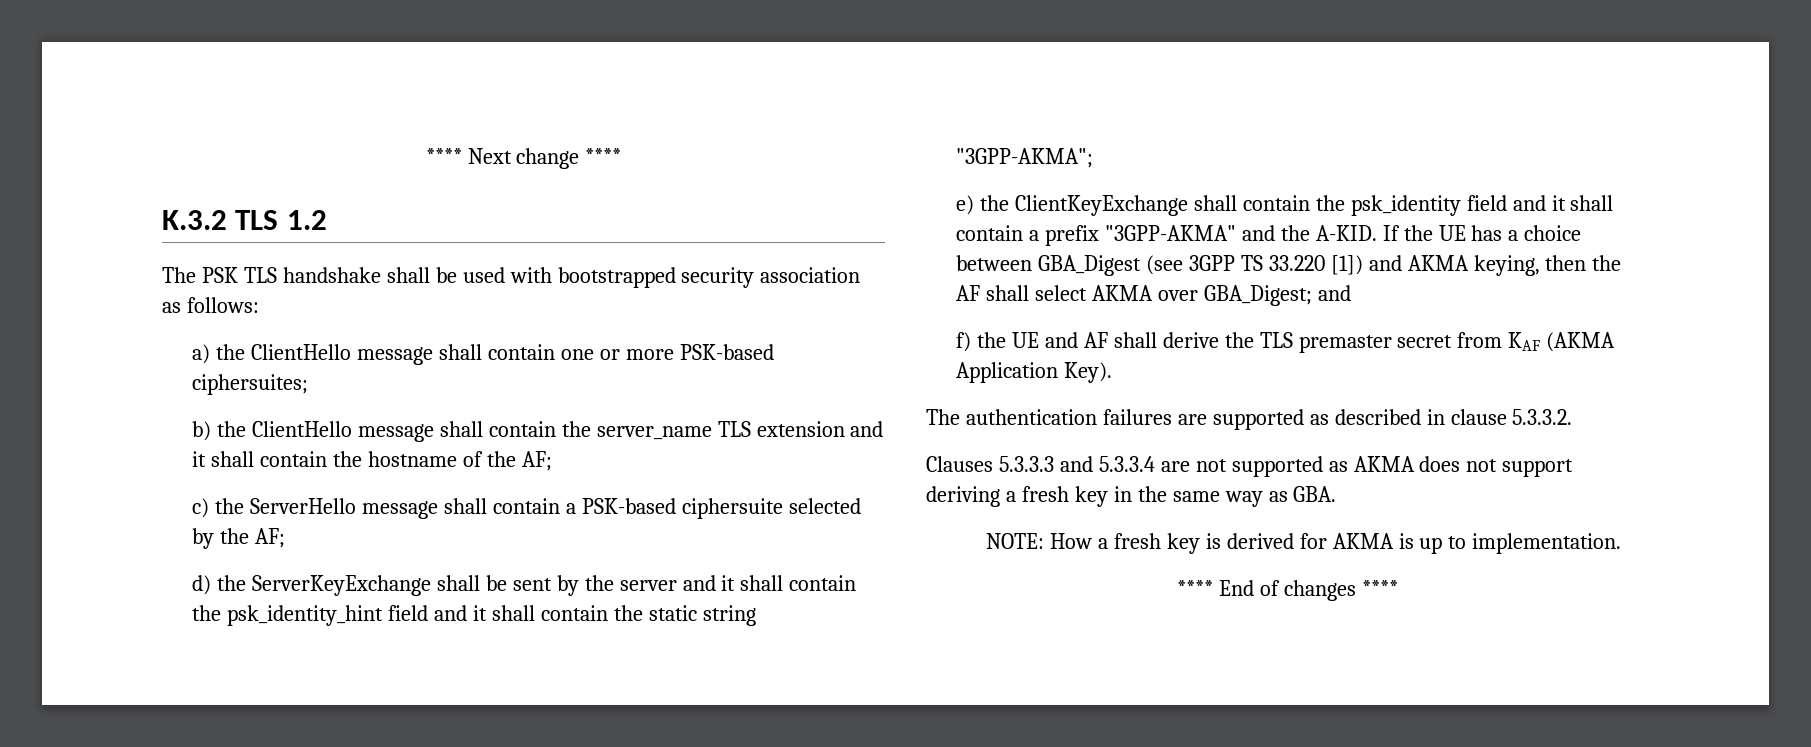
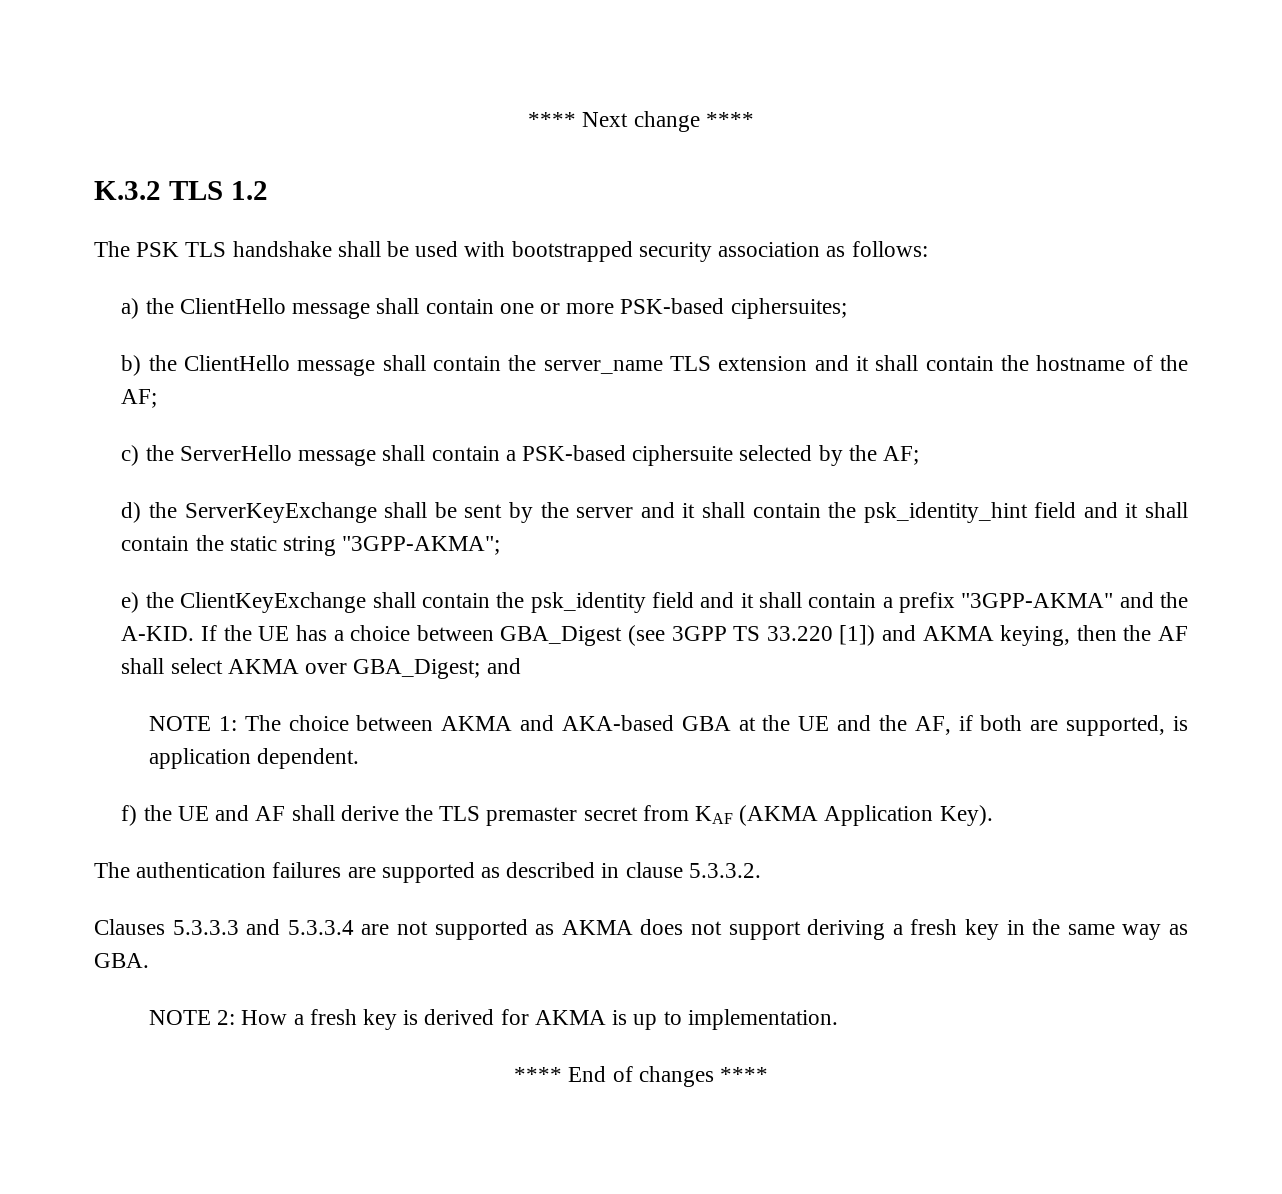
+ NOTE 1: The choice between AKMA and AKA-based GBA at the UE and the AF, if both are supported, is application dependent.
- NOTE: How a fresh key is derived for AKMA is up to implementation.
+ NOTE 2: How a fresh key is derived for AKMA is up to implementation.

